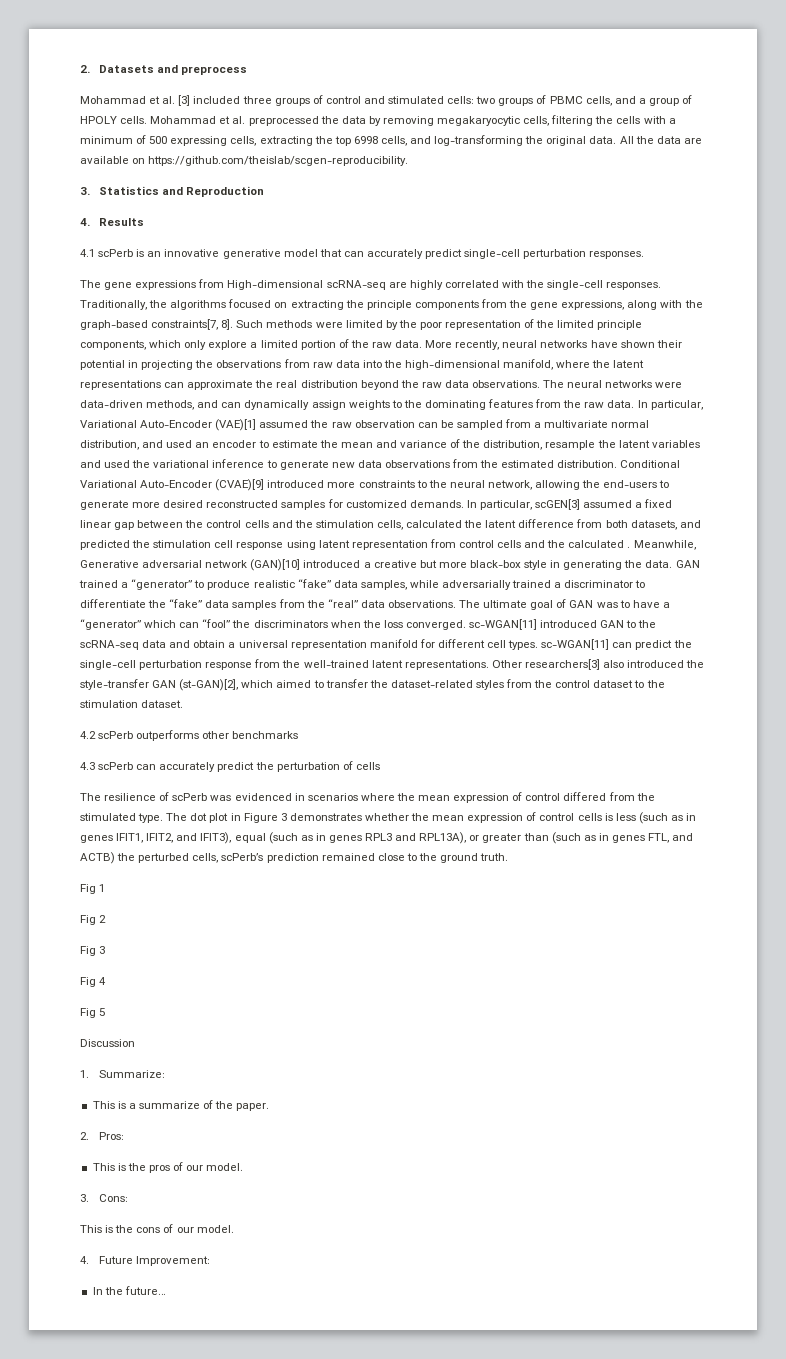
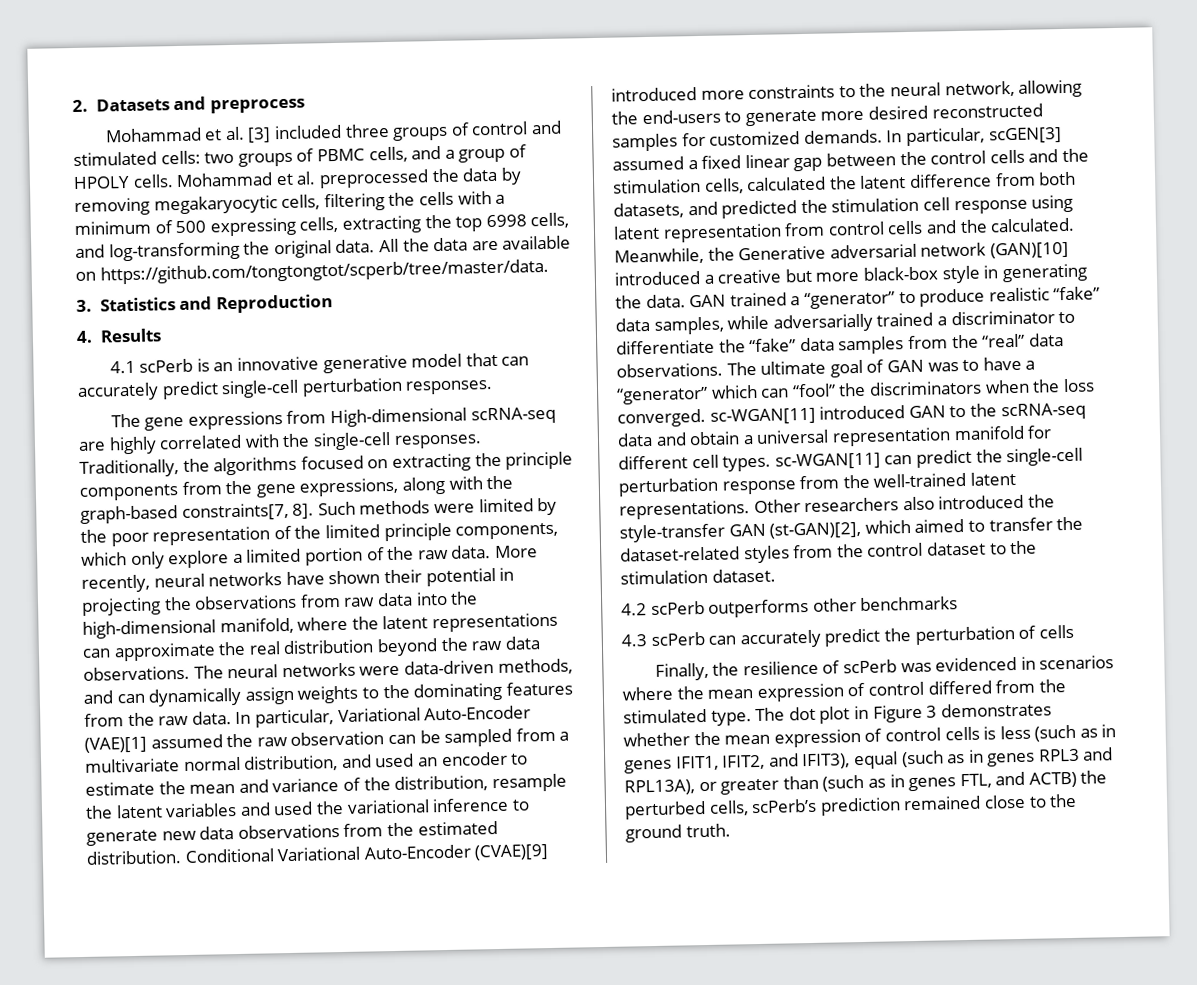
- All the data are available on https://github.com/theislab/scgen-reproducibility.
+ All the data are available on https://github.com/tongtongtot/scperb/tree/master/data.
- In particular, scGEN[3] assumed a fixed linear gap between the control cells and the stimulation cells, calculated the latent difference from both datasets, and predicted the stimulation cell response using latent representation from control cells and the calculated . Meanwhile, Generative adversarial network (GAN)[10] introduced a creative but more black-box style in generating the data.
+ In particular, scGEN[3] assumed a fixed linear gap between the control cells and the stimulation cells, calculated the latent difference from both datasets, and predicted the stimulation cell response using latent representation from control cells and the calculated. Meanwhile, the Generative adversarial network (GAN)[10] introduced a creative but more black-box style in generating the data.
- Other researchers[3] also introduced the style-transfer GAN (st-GAN)[2], which aimed to transfer the dataset-related styles from the control dataset to the stimulation dataset.
+ Other researchers also introduced the style-transfer GAN (st-GAN)[2], which aimed to transfer the dataset-related styles from the control dataset to the stimulation dataset.
- The resilience of scPerb was evidenced in scenarios where the mean expression of control differed from the stimulated type.
+ Finally, the resilience of scPerb was evidenced in scenarios where the mean expression of control differed from the stimulated type.
- Fig 1
- Fig 2
- Fig 3
- Fig 4
- Fig 5
- Discussion
- 1. Summarize:
- This is a summarize of the paper.
- 2. Pros:
- This is the pros of our model.
- 3. Cons:
- This is the cons of our model.
- 4. Future Improvement:
- In the future…

